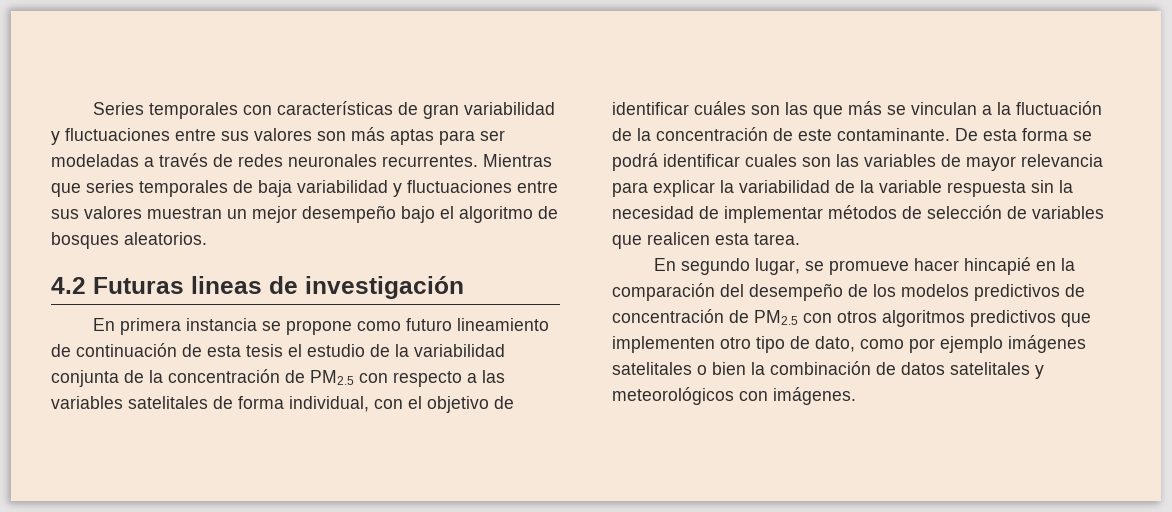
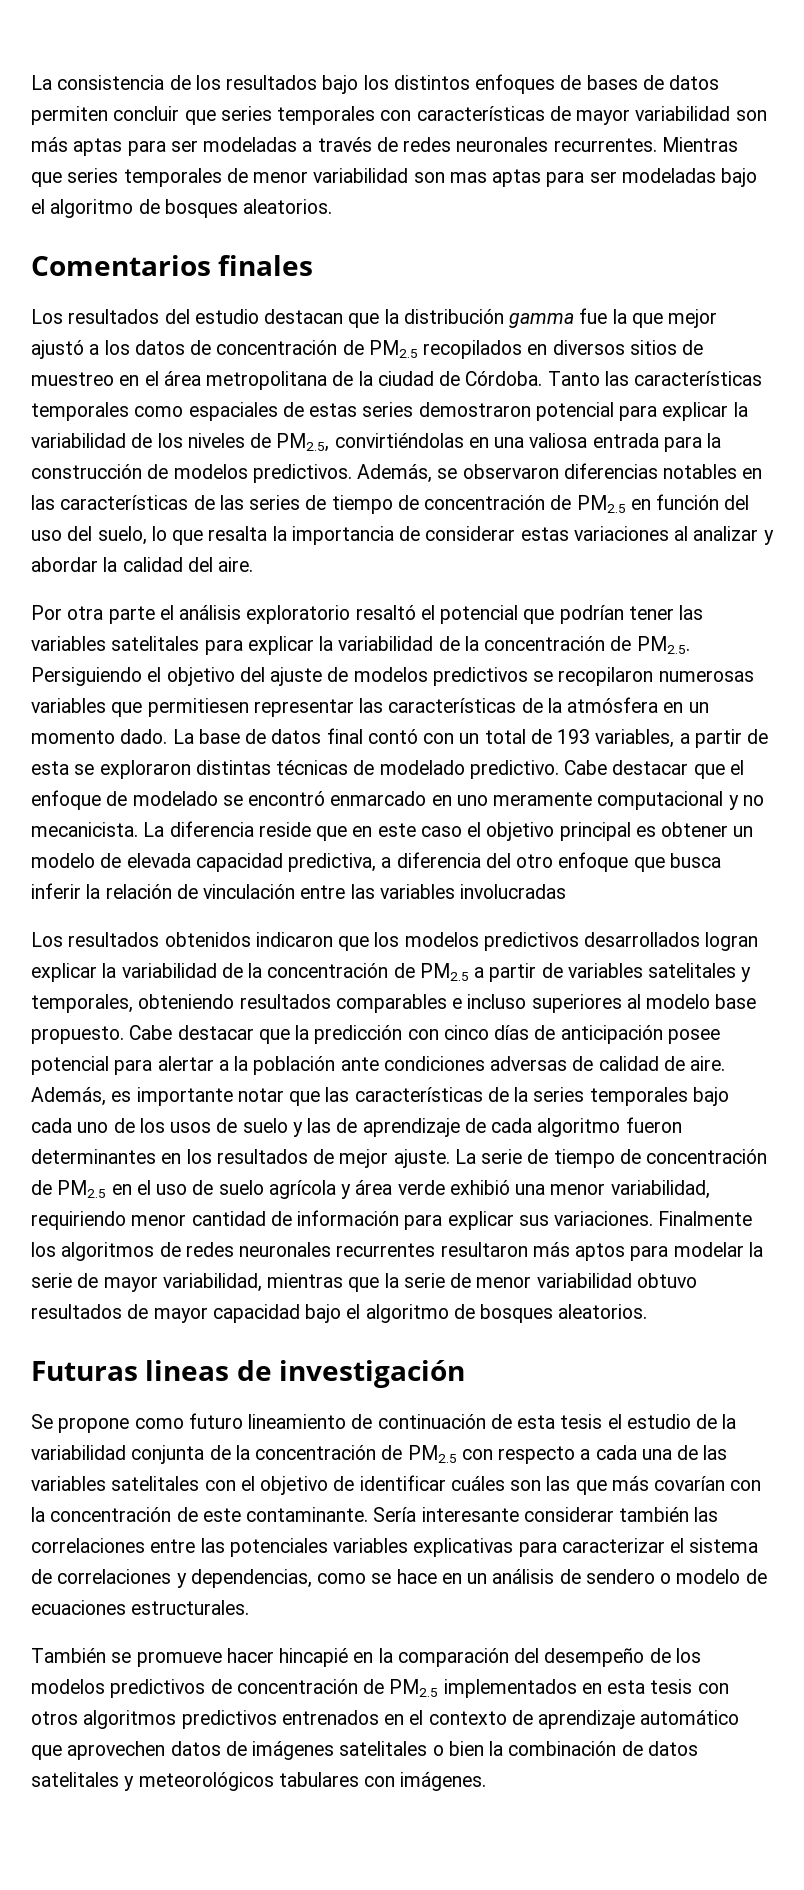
- Series temporales con características de gran variabilidad y fluctuaciones entre sus valores son más aptas para ser modeladas a través de redes neuronales recurrentes.
+ La consistencia de los resultados bajo los distintos enfoques de bases de datos permiten concluir que series temporales con características de mayor variabilidad son más aptas para ser modeladas a través de redes neuronales recurrentes.
- Mientras que series temporales de baja variabilidad y fluctuaciones entre sus valores muestran un mejor desempeño bajo el algoritmo de bosques aleatorios.
- 4.2 Futuras lineas de investigación
+ Mientras que series temporales de menor variabilidad son mas aptas para ser modeladas bajo el algoritmo de bosques aleatorios.
+ Comentarios finales
+ Los resultados del estudio destacan que la distribución gamma fue la que mejor ajustó a los datos de concentración de PM2.5 recopilados en diversos sitios de muestreo en el área metropolitana de la ciudad de Córdoba. Tanto las características temporales como espaciales de estas series demostraron potencial para explicar la variabilidad de los niveles de PM2.5, convirtiéndolas en una valiosa entrada para la construcción de modelos predictivos. Además, se observaron diferencias notables en las características de las series de tiempo de concentración de PM2.5 en función del uso del suelo, lo que resalta la importancia de considerar estas variaciones al analizar y abordar la calidad del aire.
+ Por otra parte el análisis exploratorio resaltó el potencial que podrían tener las variables satelitales para explicar la variabilidad de la concentración de PM2.5. Persiguiendo el objetivo del ajuste de modelos predictivos se recopilaron numerosas variables que permitiesen representar las características de la atmósfera en un momento dado. La base de datos final contó con un total de 193 variables, a partir de esta se exploraron distintas técnicas de modelado predictivo. Cabe destacar que el enfoque de modelado se encontró enmarcado en uno meramente computacional y no mecanicista. La diferencia reside que en este caso el objetivo principal es obtener un modelo de elevada capacidad predictiva, a diferencia del otro enfoque que busca inferir la relación de vinculación entre las variables involucradas
+ Los resultados obtenidos indicaron que los modelos predictivos desarrollados logran explicar la variabilidad de la concentración de PM2.5 a partir de variables satelitales y temporales, obteniendo resultados comparables e incluso superiores al modelo base propuesto. Cabe destacar que la predicción con cinco días de anticipación posee potencial para alertar a la población ante condiciones adversas de calidad de aire. Además, es importante notar que las características de la series temporales bajo cada uno de los usos de suelo y las de aprendizaje de cada algoritmo fueron determinantes en los resultados de mejor ajuste. La serie de tiempo de concentración de PM2.5 en el uso de suelo agrícola y área verde exhibió una menor variabilidad, requiriendo menor cantidad de información para explicar sus variaciones. Finalmente los algoritmos de redes neuronales recurrentes resultaron más aptos para modelar la serie de mayor variabilidad, mientras que la serie de menor variabilidad obtuvo resultados de mayor capacidad bajo el algoritmo de bosques aleatorios.
+ Futuras lineas de investigación
- En primera instancia se propone como futuro lineamiento de continuación de esta tesis el estudio de la variabilidad conjunta de la concentración de PM2.5 con respecto a las variables satelitales de forma individual, con el objetivo de identificar cuáles son las que más se vinculan a la fluctuación de la concentración de este contaminante.
+ Se propone como futuro lineamiento de continuación de esta tesis el estudio de la variabilidad conjunta de la concentración de PM2.5 con respecto a cada una de las variables satelitales con el objetivo de identificar cuáles son las que más covarían con la concentración de este contaminante.
- De esta forma se podrá identificar cuales son las variables de mayor relevancia para explicar la variabilidad de la variable respuesta sin la necesidad de implementar métodos de selección de variables que realicen esta tarea.
- En segundo lugar, se promueve hacer hincapié en la comparación del desempeño de los modelos predictivos de concentración de PM2.5 con otros algoritmos predictivos que implementen otro tipo de dato, como por ejemplo imágenes satelitales o bien la combinación de datos satelitales y meteorológicos con imágenes.
+ Sería interesante considerar también las correlaciones entre las potenciales variables explicativas para caracterizar el sistema de correlaciones y dependencias, como se hace en un análisis de sendero o modelo de ecuaciones estructurales.
+ También se promueve hacer hincapié en la comparación del desempeño de los modelos predictivos de concentración de PM2.5 implementados en esta tesis con otros algoritmos predictivos entrenados en el contexto de aprendizaje automático que aprovechen datos de imágenes satelitales o bien la combinación de datos satelitales y meteorológicos tabulares con imágenes.

